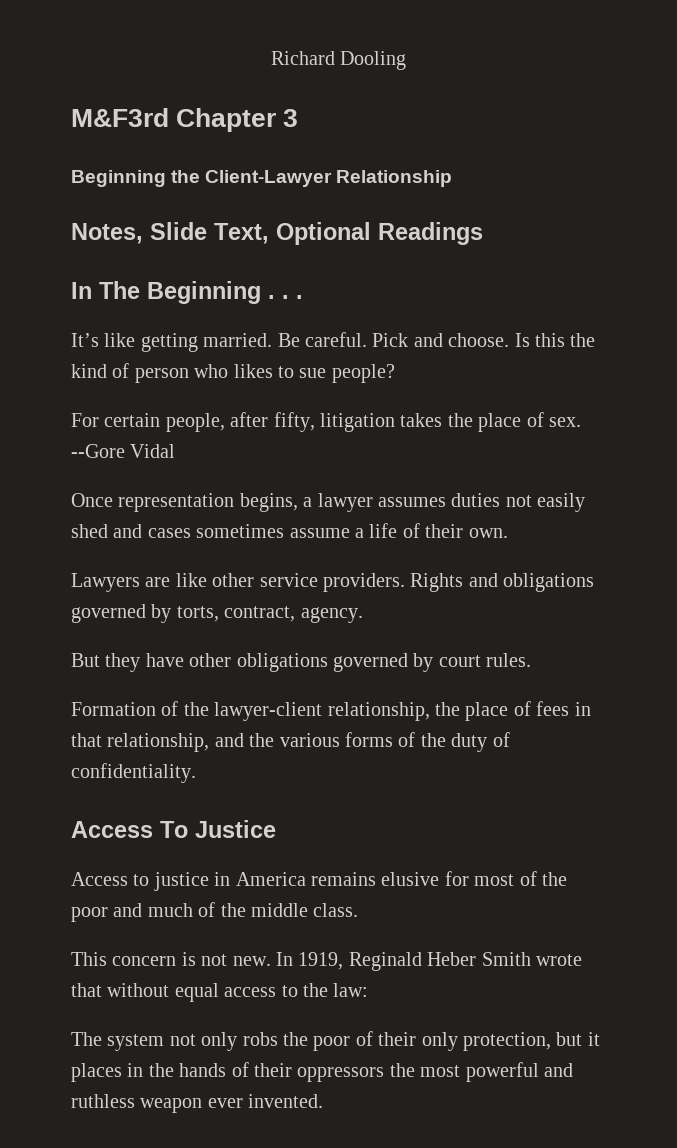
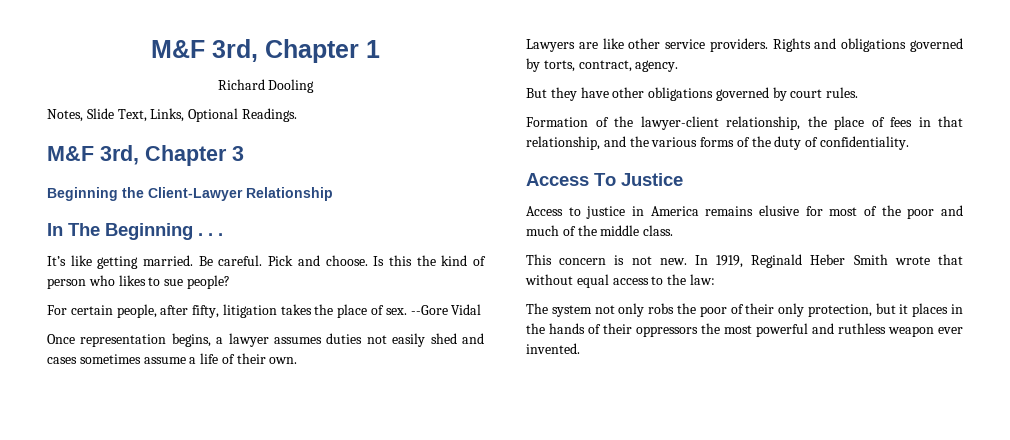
+ M&F 3rd, Chapter 1
  Richard Dooling
- M&F3rd Chapter 3
+ Notes, Slide Text, Links, Optional Readings.
+ M&F 3rd, Chapter 3
- Notes, Slide Text, Optional Readings

